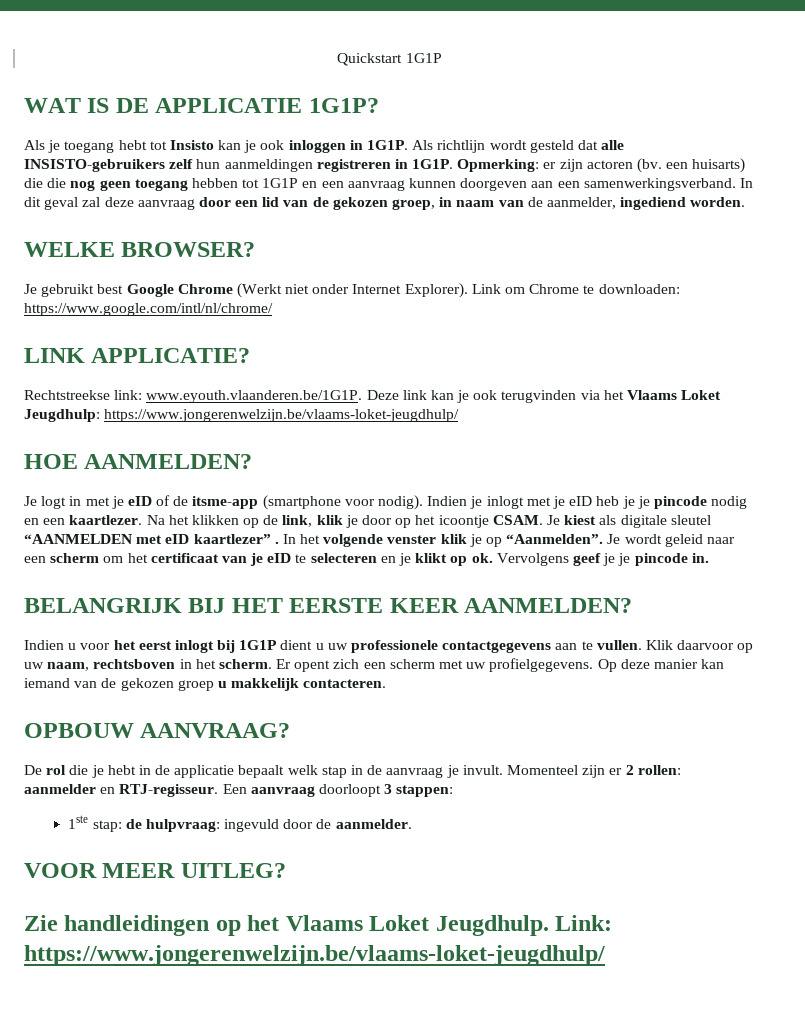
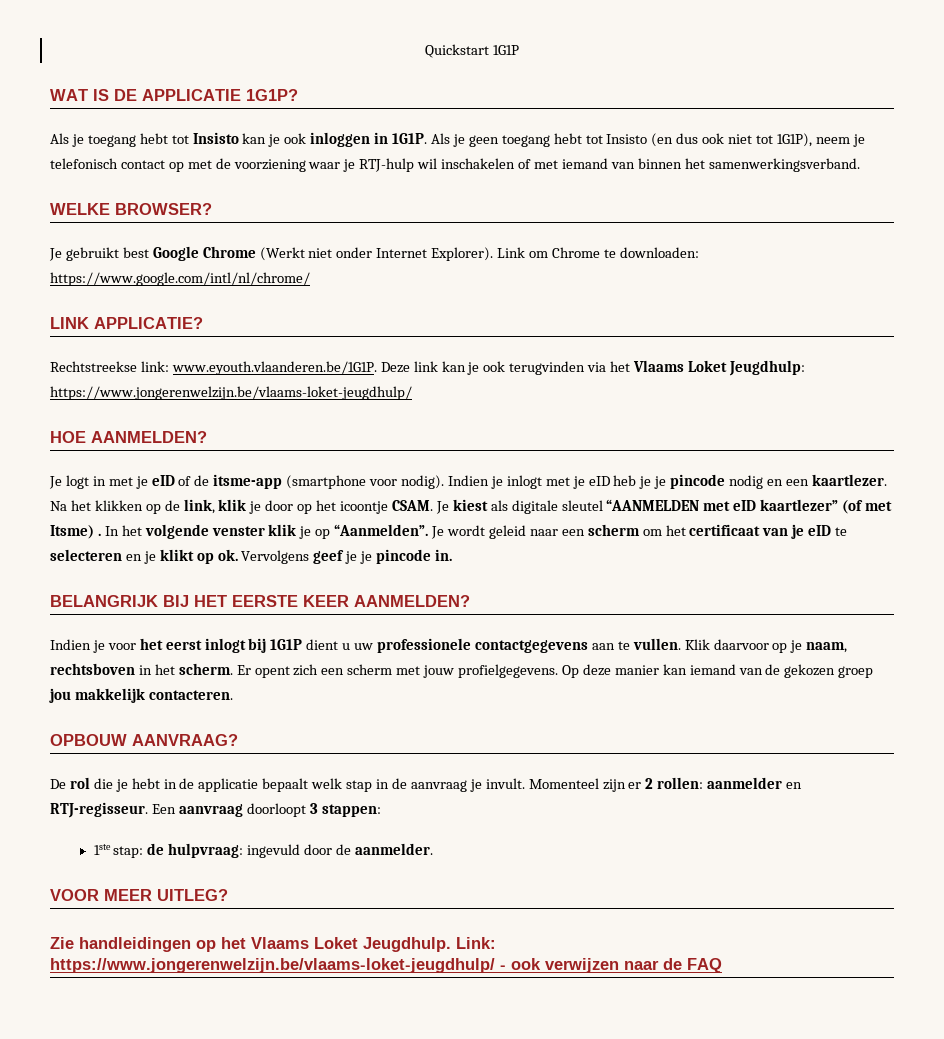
- Als richtlijn wordt gesteld dat alle INSISTO-gebruikers zelf hun aanmeldingen registreren in 1G1P. Opmerking: er zijn actoren (bv. een huisarts) die die nog geen toegang hebben tot 1G1P en een aanvraag kunnen doorgeven aan een samenwerkingsverband. In dit geval zal deze aanvraag door een lid van de gekozen groep, in naam van de aanmelder, ingediend worden.
+ Als je geen toegang hebt tot Insisto (en dus ook niet tot 1G1P), neem je telefonisch contact op met de voorziening waar je RTJ-hulp wil inschakelen of met iemand van binnen het samenwerkingsverband.
- Je kiest als digitale sleutel “AANMELDEN met eID kaartlezer” .
+ Je kiest als digitale sleutel “AANMELDEN met eID kaartlezer” (of met Itsme) .
- Indien u voor het eerst inlogt bij 1G1P dient u uw professionele contactgegevens aan te vullen.
+ Indien je voor het eerst inlogt bij 1G1P dient u uw professionele contactgegevens aan te vullen.
- Klik daarvoor op uw naam, rechtsboven in het scherm.
+ Klik daarvoor op je naam, rechtsboven in het scherm.
- Er opent zich een scherm met uw profielgegevens.
+ Er opent zich een scherm met jouw profielgegevens.
- Op deze manier kan iemand van de gekozen groep u makkelijk contacteren.
+ Op deze manier kan iemand van de gekozen groep jou makkelijk contacteren.
- Link: https://www.jongerenwelzijn.be/vlaams-loket-jeugdhulp/
+ Link: https://www.jongerenwelzijn.be/vlaams-loket-jeugdhulp/ - ook verwijzen naar de FAQ

